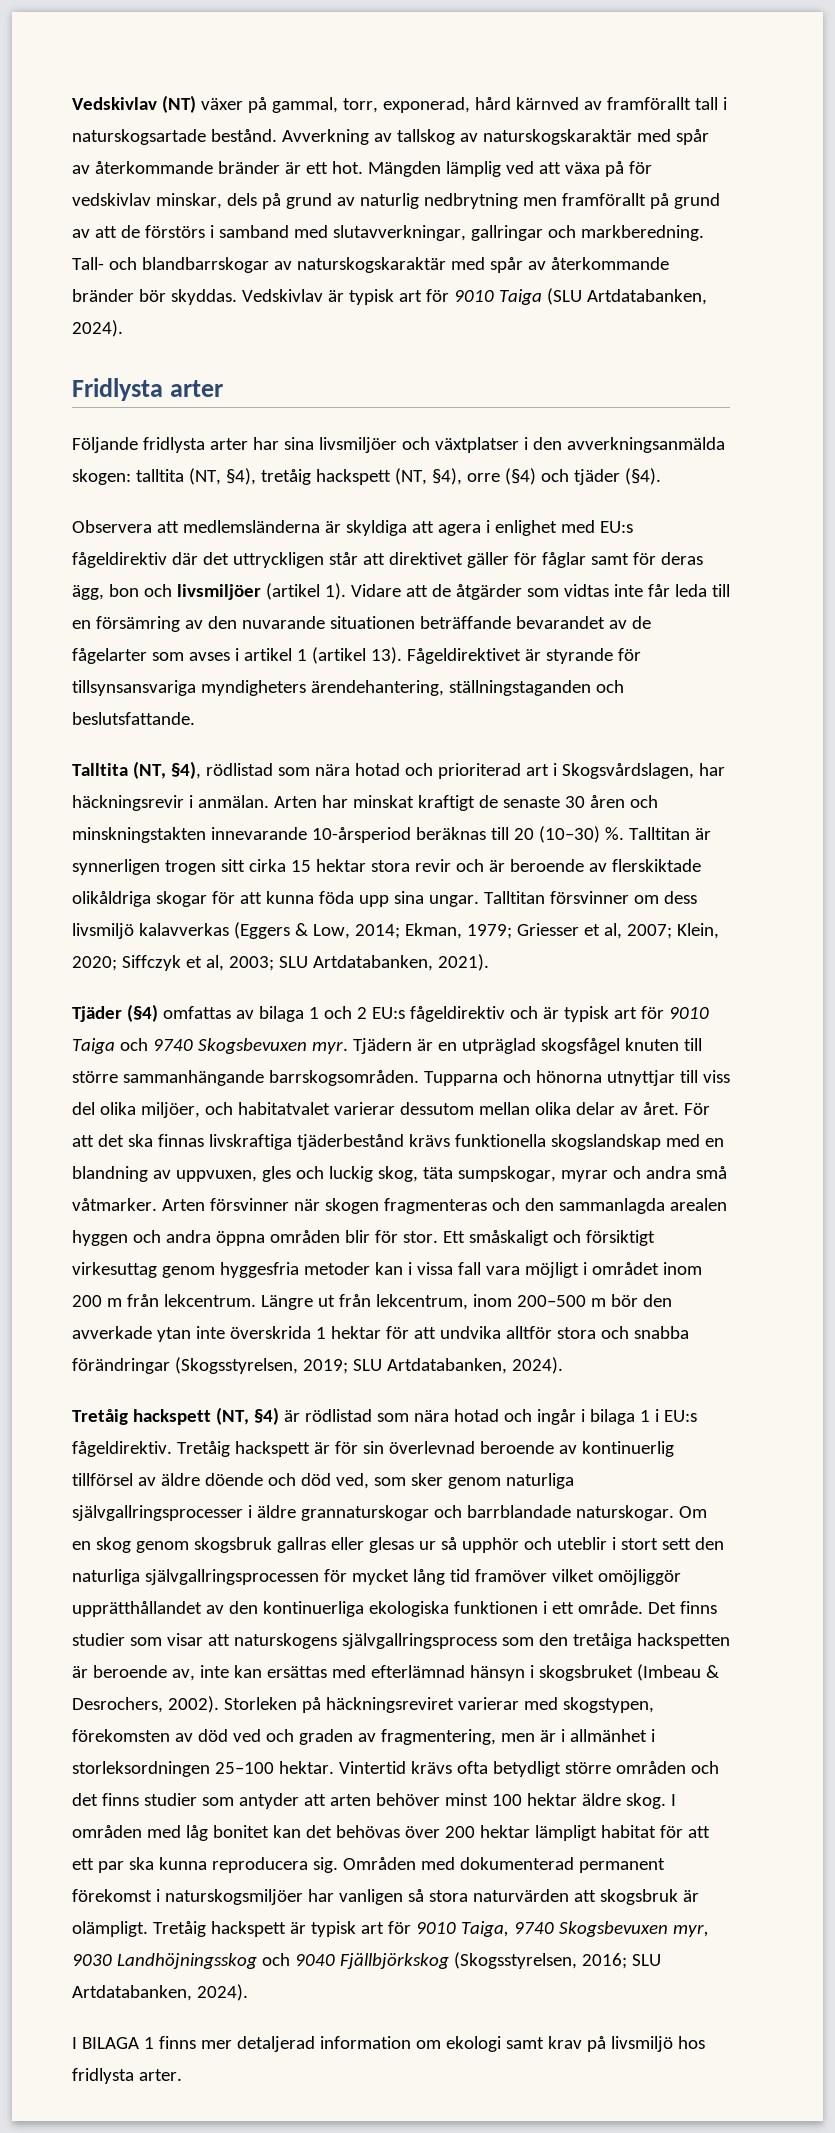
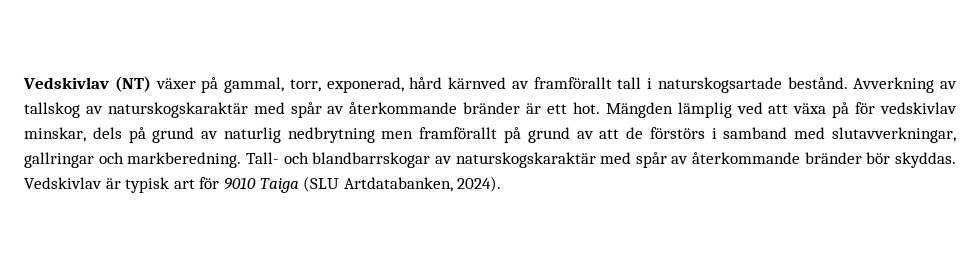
- Fridlysta arter
- Följande fridlysta arter har sina livsmiljöer och växtplatser i den avverkningsanmälda skogen: talltita (NT, §4), tretåig hackspett (NT, §4), orre (§4) och tjäder (§4).
- Observera att medlemsländerna är skyldiga att agera i enlighet med EU:s fågeldirektiv där det uttryckligen står att direktivet gäller för fåglar samt för deras ägg, bon och livsmiljöer (artikel 1). Vidare att de åtgärder som vidtas inte får leda till en försämring av den nuvarande situationen beträffande bevarandet av de fågelarter som avses i artikel 1 (artikel 13). Fågeldirektivet är styrande för tillsynsansvariga myndigheters ärendehantering, ställningstaganden och beslutsfattande.
- Talltita (NT, §4), rödlistad som nära hotad och prioriterad art i Skogsvårdslagen, har häckningsrevir i anmälan. Arten har minskat kraftigt de senaste 30 åren och minskningstakten innevarande 10-årsperiod beräknas till 20 (10–30) %. Talltitan är synnerligen trogen sitt cirka 15 hektar stora revir och är beroende av flerskiktade olikåldriga skogar för att kunna föda upp sina ungar. Talltitan försvinner om dess livsmiljö kalavverkas (Eggers & Low, 2014; Ekman, 1979; Griesser et al, 2007; Klein, 2020; Siffczyk et al, 2003; SLU Artdatabanken, 2021).
- Tjäder (§4) omfattas av bilaga 1 och 2 EU:s fågeldirektiv och är typisk art för 9010 Taiga och 9740 Skogsbevuxen myr. Tjädern är en utpräglad skogsfågel knuten till större sammanhängande barrskogsområden. Tupparna och hönorna utnyttjar till viss del olika miljöer, och habitatvalet varierar dessutom mellan olika delar av året. För att det ska finnas livskraftiga tjäderbestånd krävs funktionella skogslandskap med en blandning av uppvuxen, gles och luckig skog, täta sumpskogar, myrar och andra små våtmarker. Arten försvinner när skogen fragmenteras och den sammanlagda arealen hyggen och andra öppna områden blir för stor. Ett småskaligt och försiktigt virkesuttag genom hyggesfria metoder kan i vissa fall vara möjligt i området inom 200 m från lekcentrum. Längre ut från lekcentrum, inom 200–500 m bör den avverkade ytan inte överskrida 1 hektar för att undvika alltför stora och snabba förändringar (Skogsstyrelsen, 2019; SLU Artdatabanken, 2024).
- Tretåig hackspett (NT, §4) är rödlistad som nära hotad och ingår i bilaga 1 i EU:s fågeldirektiv. Tretåig hackspett är för sin överlevnad beroende av kontinuerlig tillförsel av äldre döende och död ved, som sker genom naturliga självgallringsprocesser i äldre grannaturskogar och barrblandade naturskogar. Om en skog genom skogsbruk gallras eller glesas ur så upphör och uteblir i stort sett den naturliga självgallringsprocessen för mycket lång tid framöver vilket omöjliggör upprätthållandet av den kontinuerliga ekologiska funktionen i ett område. Det finns studier som visar att naturskogens självgallringsprocess som den tretåiga hackspetten är beroende av, inte kan ersättas med efterlämnad hänsyn i skogsbruket (Imbeau & Desrochers, 2002). Storleken på häckningsreviret varierar med skogstypen, förekomsten av död ved och graden av fragmentering, men är i allmänhet i storleksordningen 25–100 hektar. Vintertid krävs ofta betydligt större områden och det finns studier som antyder att arten behöver minst 100 hektar äldre skog. I områden med låg bonitet kan det behövas över 200 hektar lämpligt habitat för att ett par ska kunna reproducera sig. Områden med dokumenterad permanent förekomst i naturskogsmiljöer har vanligen så stora naturvärden att skogsbruk är olämpligt. Tretåig hackspett är typisk art för 9010 Taiga, 9740 Skogsbevuxen myr, 9030 Landhöjningsskog och 9040 Fjällbjörkskog (Skogsstyrelsen, 2016; SLU Artdatabanken, 2024).
- I BILAGA 1 finns mer detaljerad information om ekologi samt krav på livsmiljö hos fridlysta arter.

